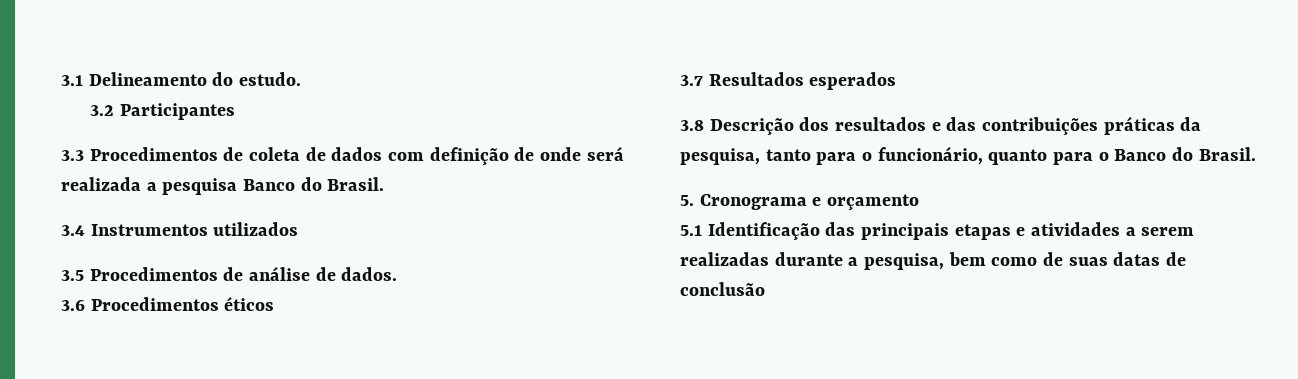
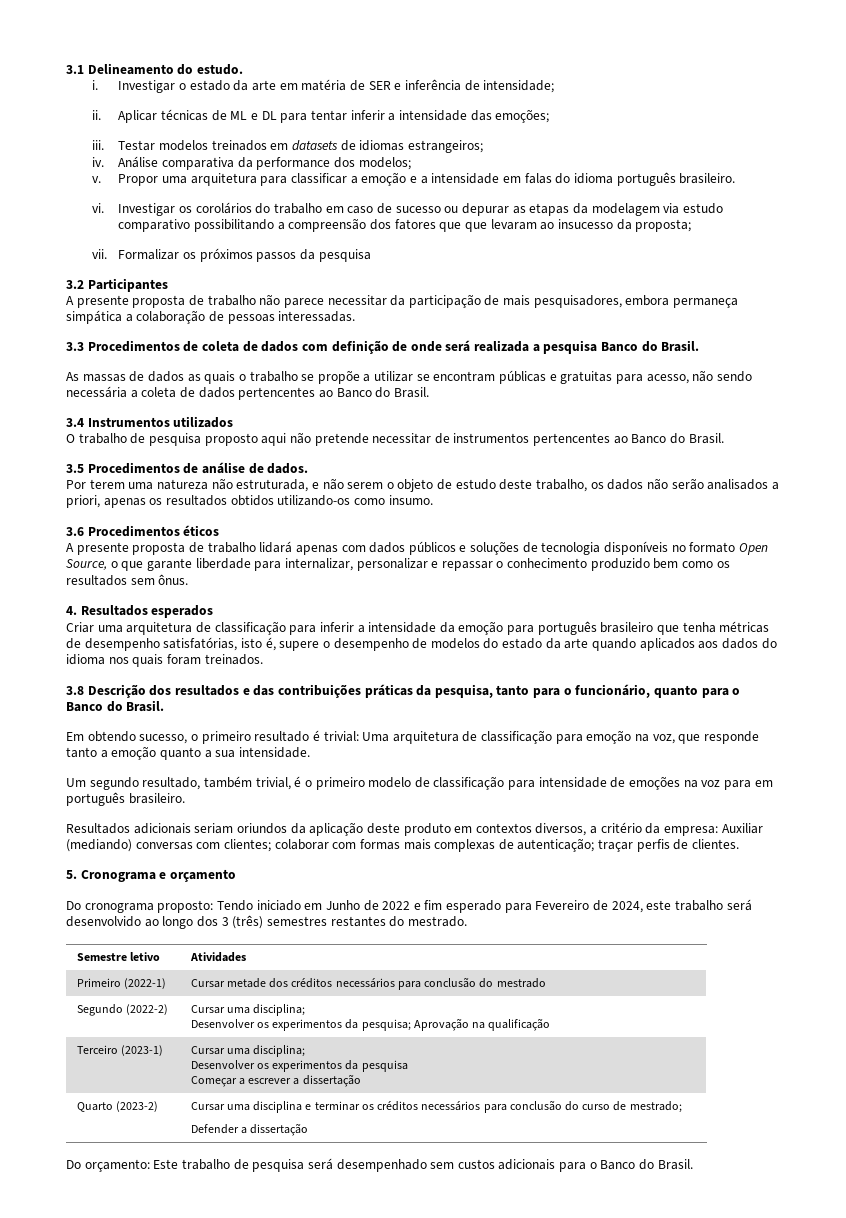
+ i. Investigar o estado da arte em matéria de SER e inferência de intensidade;
+ ii. Aplicar técnicas de ML e DL para tentar inferir a intensidade das emoções;
+ iii. Testar modelos treinados em datasets de idiomas estrangeiros;
+ iv. Análise comparativa da performance dos modelos;
+ v. Propor uma arquitetura para classificar a emoção e a intensidade em falas do idioma português brasileiro.
+ vi. Investigar os corolários do trabalho em caso de sucesso ou depurar as etapas da modelagem via estudo comparativo possibilitando a compreensão dos fatores que que levaram ao insucesso da proposta;
+ vii. Formalizar os próximos passos da pesquisa
  3.2 Participantes
+ A presente proposta de trabalho não parece necessitar da participação de mais pesquisadores, embora permaneça simpática a colaboração de pessoas interessadas.
+ As massas de dados as quais o trabalho se propõe a utilizar se encontram públicas e gratuitas para acesso, não sendo necessária a coleta de dados pertencentes ao Banco do Brasil.
  3.4 Instrumentos utilizados
+ O trabalho de pesquisa proposto aqui não pretende necessitar de instrumentos pertencentes ao Banco do Brasil.
+ Por terem uma natureza não estruturada, e não serem o objeto de estudo deste trabalho, os dados não serão analisados a priori, apenas os resultados obtidos utilizando-os como insumo.
  3.6 Procedimentos éticos
- 3.7 Resultados esperados
+ A presente proposta de trabalho lidará apenas com dados públicos e soluções de tecnologia disponíveis no formato Open Source, o que garante liberdade para internalizar, personalizar e repassar o conhecimento produzido bem como os resultados sem ônus.
+ 4. Resultados esperados
+ Criar uma arquitetura de classificação para inferir a intensidade da emoção para português brasileiro que tenha métricas de desempenho satisfatórias, isto é, supere o desempenho de modelos do estado da arte quando aplicados aos dados do idioma nos quais foram treinados.
+ Em obtendo sucesso, o primeiro resultado é trivial: Uma arquitetura de classificação para emoção na voz, que responde tanto a emoção quanto a sua intensidade.
+ Um segundo resultado, também trivial, é o primeiro modelo de classificação para intensidade de emoções na voz para em português brasileiro.
+ Resultados adicionais seriam oriundos da aplicação deste produto em contextos diversos, a critério da empresa: Auxiliar (mediando) conversas com clientes; colaborar com formas mais complexas de autenticação; traçar perfis de clientes.
  5. Cronograma e orçamento
- 5.1 Identificação das principais etapas e atividades a serem realizadas durante a pesquisa, bem como de suas datas de conclusão
+ Do cronograma proposto: Tendo iniciado em Junho de 2022 e fim esperado para Fevereiro de 2024, este trabalho será desenvolvido ao longo dos 3 (três) semestres restantes do mestrado.
+ Semestre letivo | Atividades
+ Primeiro (2022-1) | Cursar metade dos créditos necessários para conclusão do mestrado
+ Segundo (2022-2) | Cursar uma disciplina;
+ Desenvolver os experimentos da pesquisa; Aprovação na qualificação
+ Terceiro (2023-1) | Cursar uma disciplina;
+ Desenvolver os experimentos da pesquisa
+ Começar a escrever a dissertação
+ Quarto (2023-2) | Cursar uma disciplina e terminar os créditos necessários para conclusão do curso de mestrado;
+ Defender a dissertação
+ Do orçamento: Este trabalho de pesquisa será desempenhado sem custos adicionais para o Banco do Brasil.

